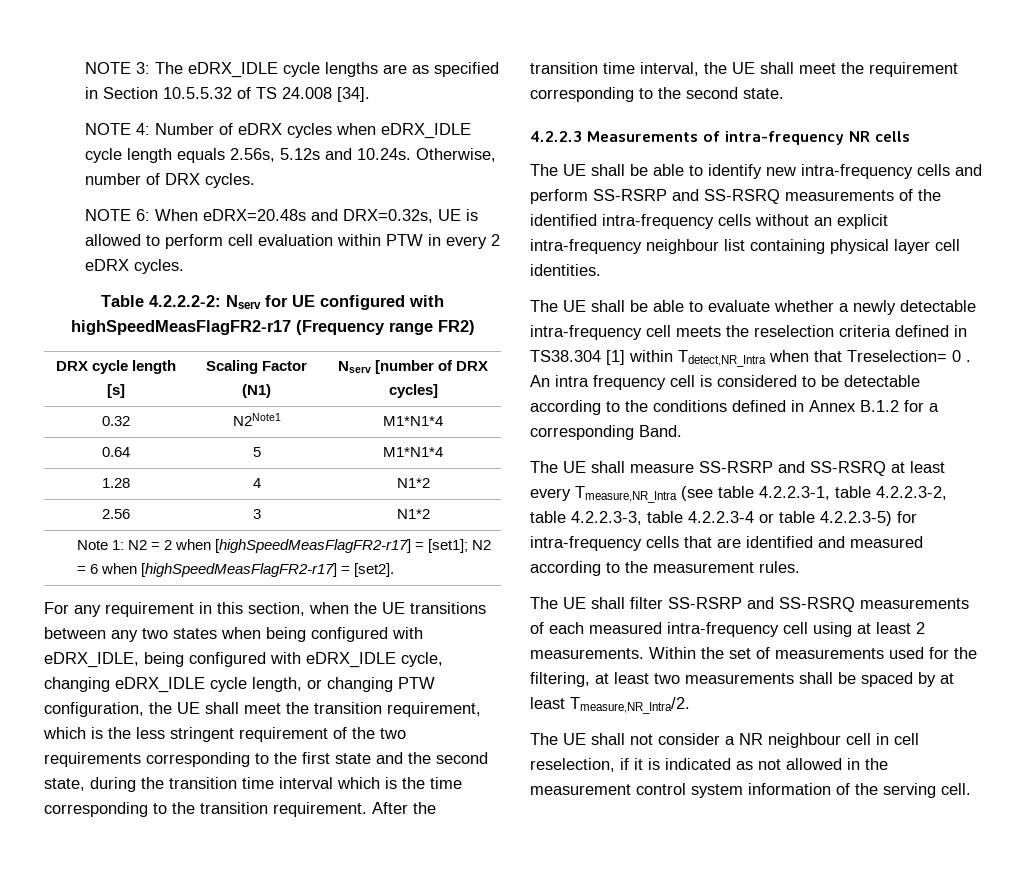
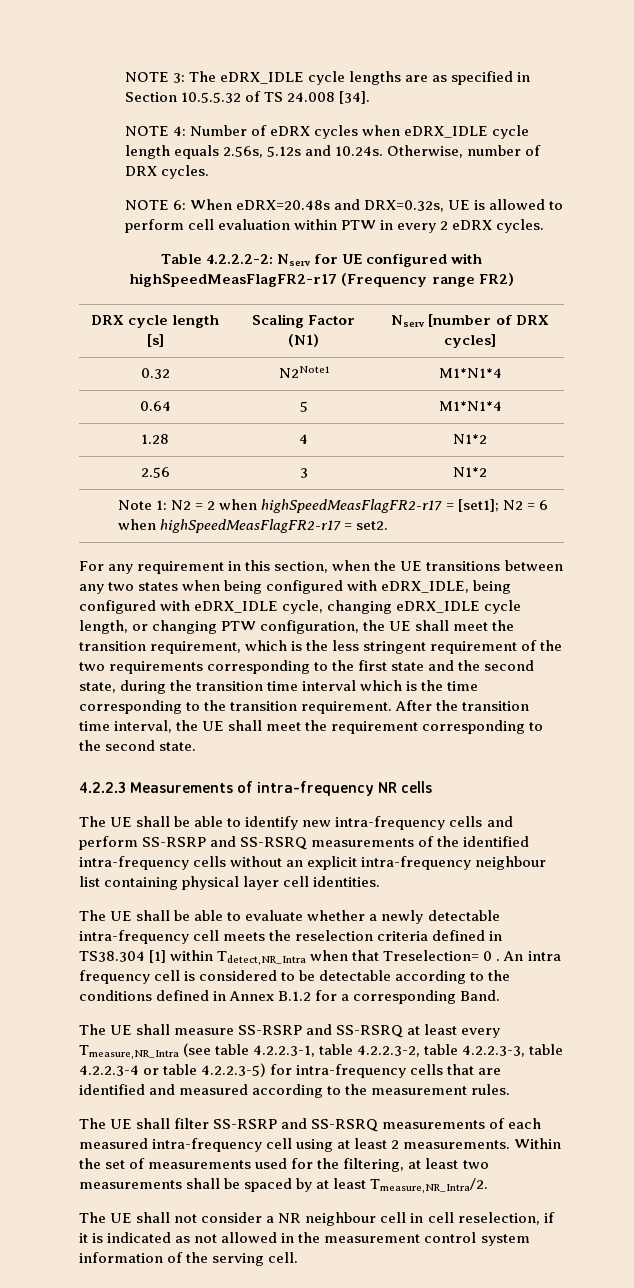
- Note 1: N2 = 2 when [highSpeedMeasFlagFR2-r17] = [set1]; N2 = 6 when [highSpeedMeasFlagFR2-r17] = [set2].
+ Note 1: N2 = 2 when highSpeedMeasFlagFR2-r17 = [set1]; N2 = 6 when highSpeedMeasFlagFR2-r17 = set2.

